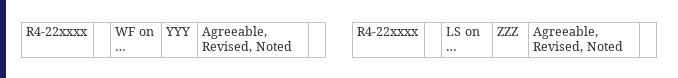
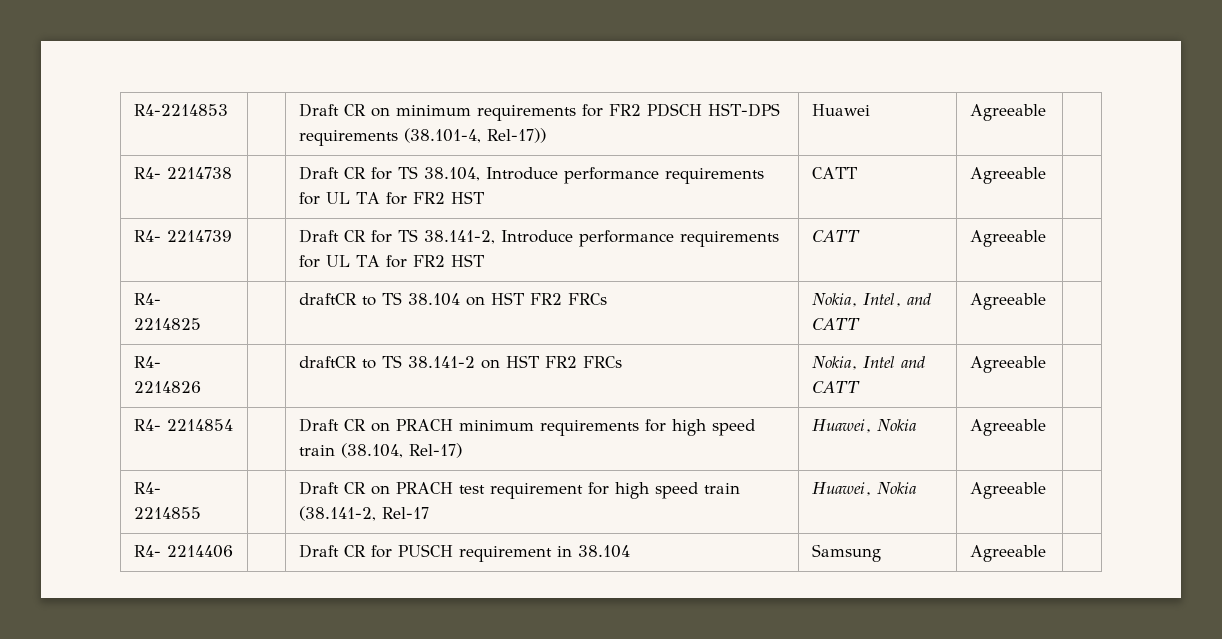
- R4-22xxxx | | WF on … | YYY | Agreeable, Revised, Noted |
- R4-22xxxx | | LS on … | ZZZ | Agreeable, Revised, Noted |
+ R4-2214853 | | Draft CR on minimum requirements for FR2 PDSCH HST-DPS requirements (38.101-4, Rel-17)) | Huawei | Agreeable |
+ R4- 2214738 | | Draft CR for TS 38.104, Introduce performance requirements for UL TA for FR2 HST | CATT | Agreeable |
+ R4- 2214739 | | Draft CR for TS 38.141-2, Introduce performance requirements for UL TA for FR2 HST | CATT | Agreeable |
+ R4- 2214825 | | draftCR to TS 38.104 on HST FR2 FRCs | Nokia, Intel, and CATT | Agreeable |
+ R4- 2214826 | | draftCR to TS 38.141-2 on HST FR2 FRCs | Nokia, Intel and CATT | Agreeable |
+ R4- 2214854 | | Draft CR on PRACH minimum requirements for high speed train (38.104, Rel-17) | Huawei, Nokia | Agreeable |
+ R4- 2214855 | | Draft CR on PRACH test requirement for high speed train (38.141-2, Rel-17 | Huawei, Nokia | Agreeable |
+ R4- 2214406 | | Draft CR for PUSCH requirement in 38.104 | Samsung | Agreeable |

